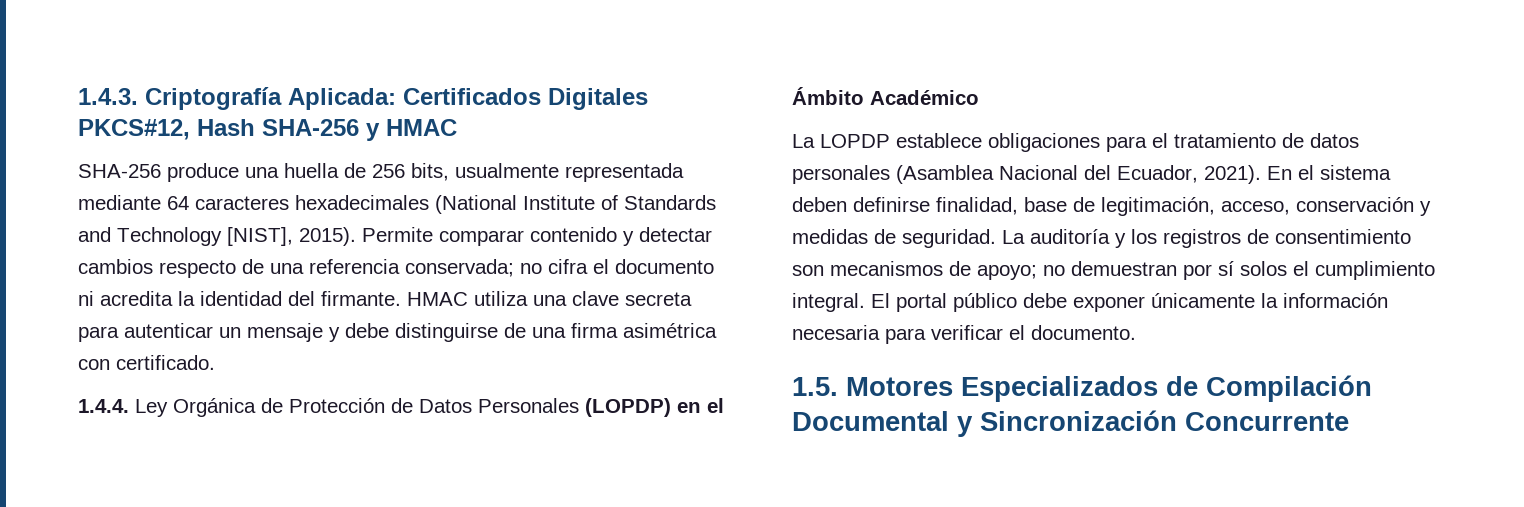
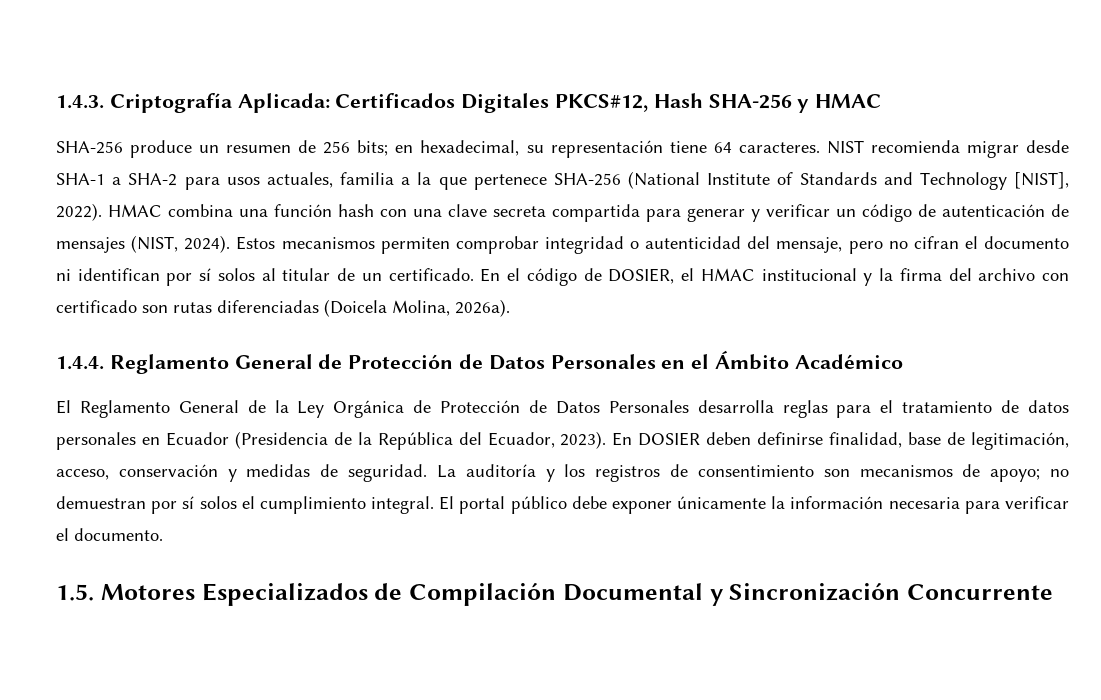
- SHA-256 produce una huella de 256 bits, usualmente representada mediante 64 caracteres hexadecimales (National Institute of Standards and Technology [NIST], 2015). Permite comparar contenido y detectar cambios respecto de una referencia conservada; no cifra el documento ni acredita la identidad del firmante. HMAC utiliza una clave secreta para autenticar un mensaje y debe distinguirse de una firma asimétrica con certificado.
- 1.4.4. Ley Orgánica de Protección de Datos Personales (LOPDP) en el Ámbito Académico
- La LOPDP establece obligaciones para el tratamiento de datos personales (Asamblea Nacional del Ecuador, 2021). En el sistema deben definirse finalidad, base de legitimación, acceso, conservación y medidas de seguridad.
+ SHA-256 produce un resumen de 256 bits; en hexadecimal, su representación tiene 64 caracteres. NIST recomienda migrar desde SHA-1 a SHA-2 para usos actuales, familia a la que pertenece SHA-256 (National Institute of Standards and Technology [NIST], 2022). HMAC combina una función hash con una clave secreta compartida para generar y verificar un código de autenticación de mensajes (NIST, 2024). Estos mecanismos permiten comprobar integridad o autenticidad del mensaje, pero no cifran el documento ni identifican por sí solos al titular de un certificado. En el código de DOSIER, el HMAC institucional y la firma del archivo con certificado son rutas diferenciadas (Doicela Molina, 2026a).
+ 1.4.4. Reglamento General de Protección de Datos Personales en el Ámbito Académico
+ El Reglamento General de la Ley Orgánica de Protección de Datos Personales desarrolla reglas para el tratamiento de datos personales en Ecuador (Presidencia de la República del Ecuador, 2023). En DOSIER deben definirse finalidad, base de legitimación, acceso, conservación y medidas de seguridad.

